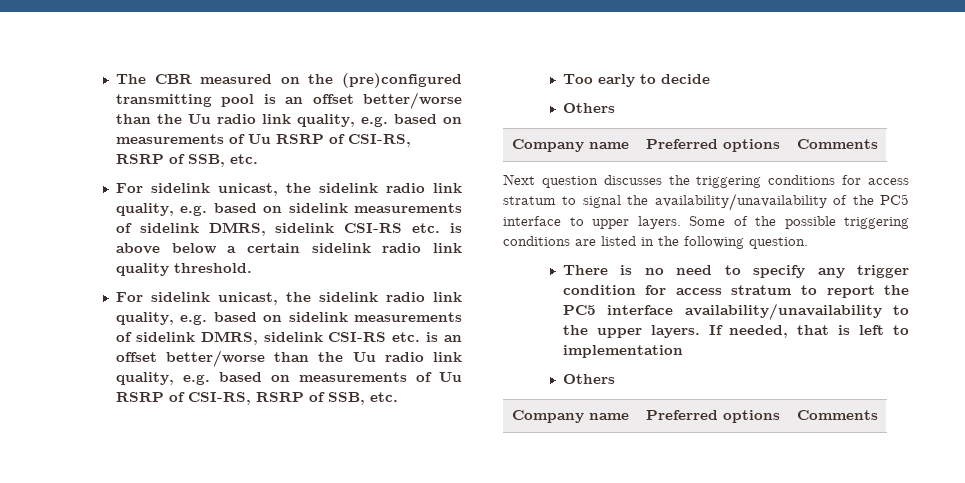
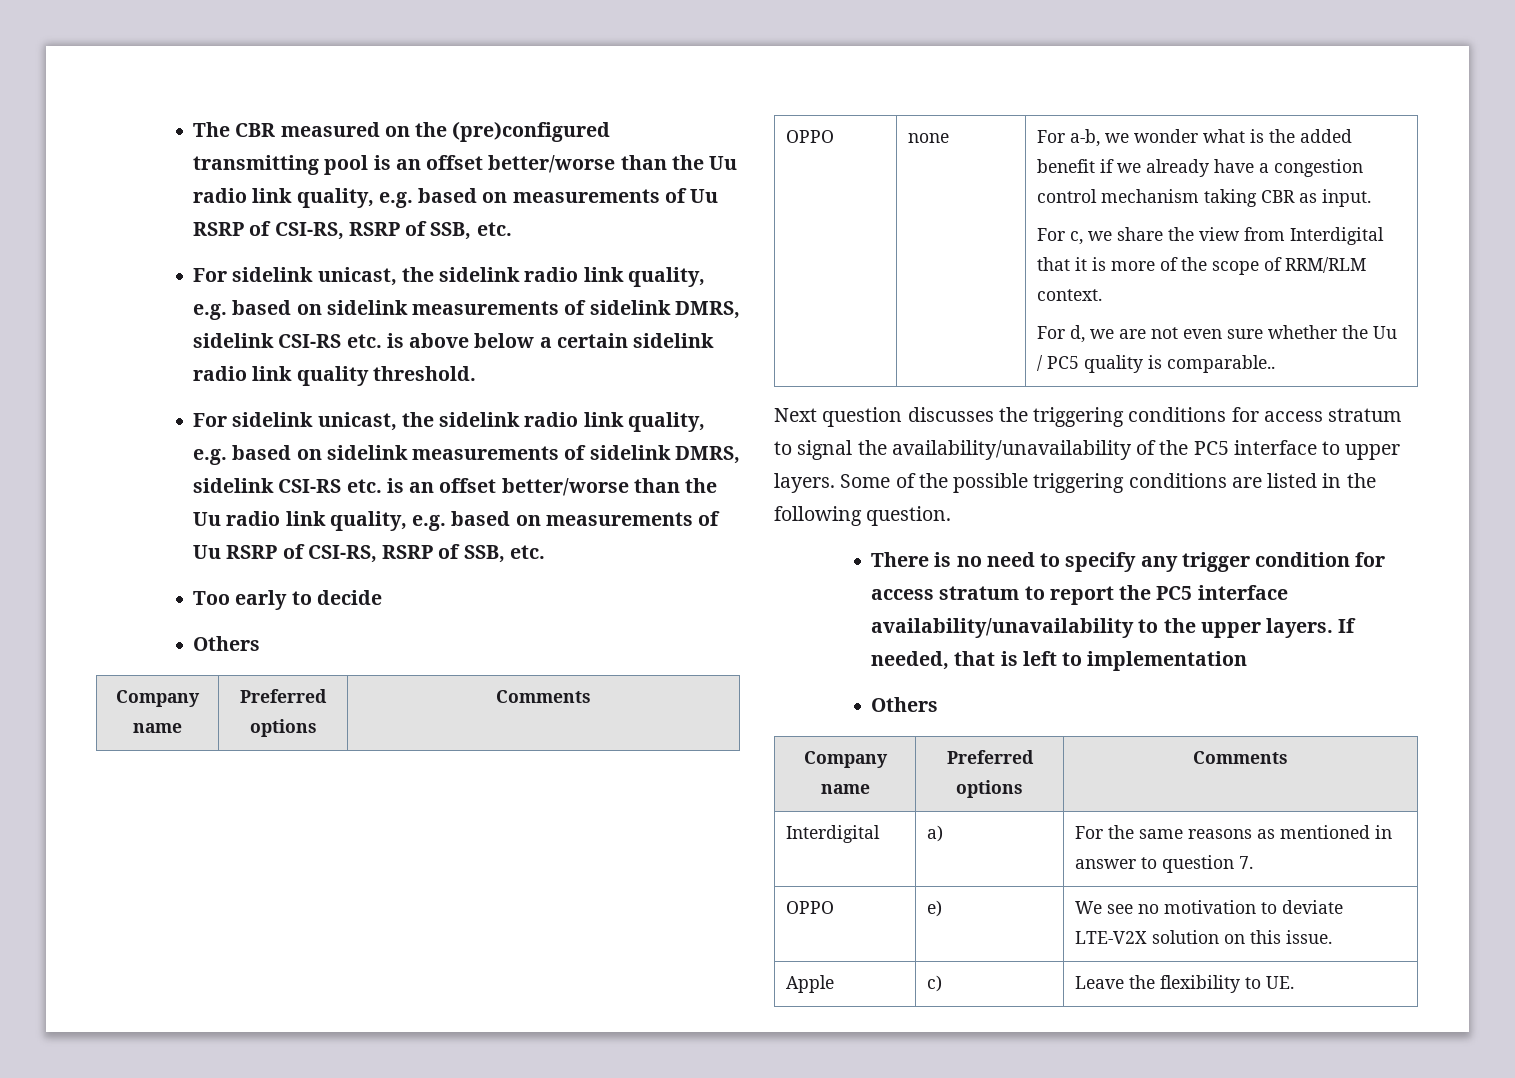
+ OPPO | none | For a-b, we wonder what is the added benefit if we already have a congestion control mechanism taking CBR as input.
+ For c, we share the view from Interdigital that it is more of the scope of RRM/RLM context.
+ For d, we are not even sure whether the Uu / PC5 quality is comparable..
+ Interdigital | a) | For the same reasons as mentioned in answer to question 7.
+ OPPO | e) | We see no motivation to deviate LTE-V2X solution on this issue.
+ Apple | c) | Leave the flexibility to UE.

